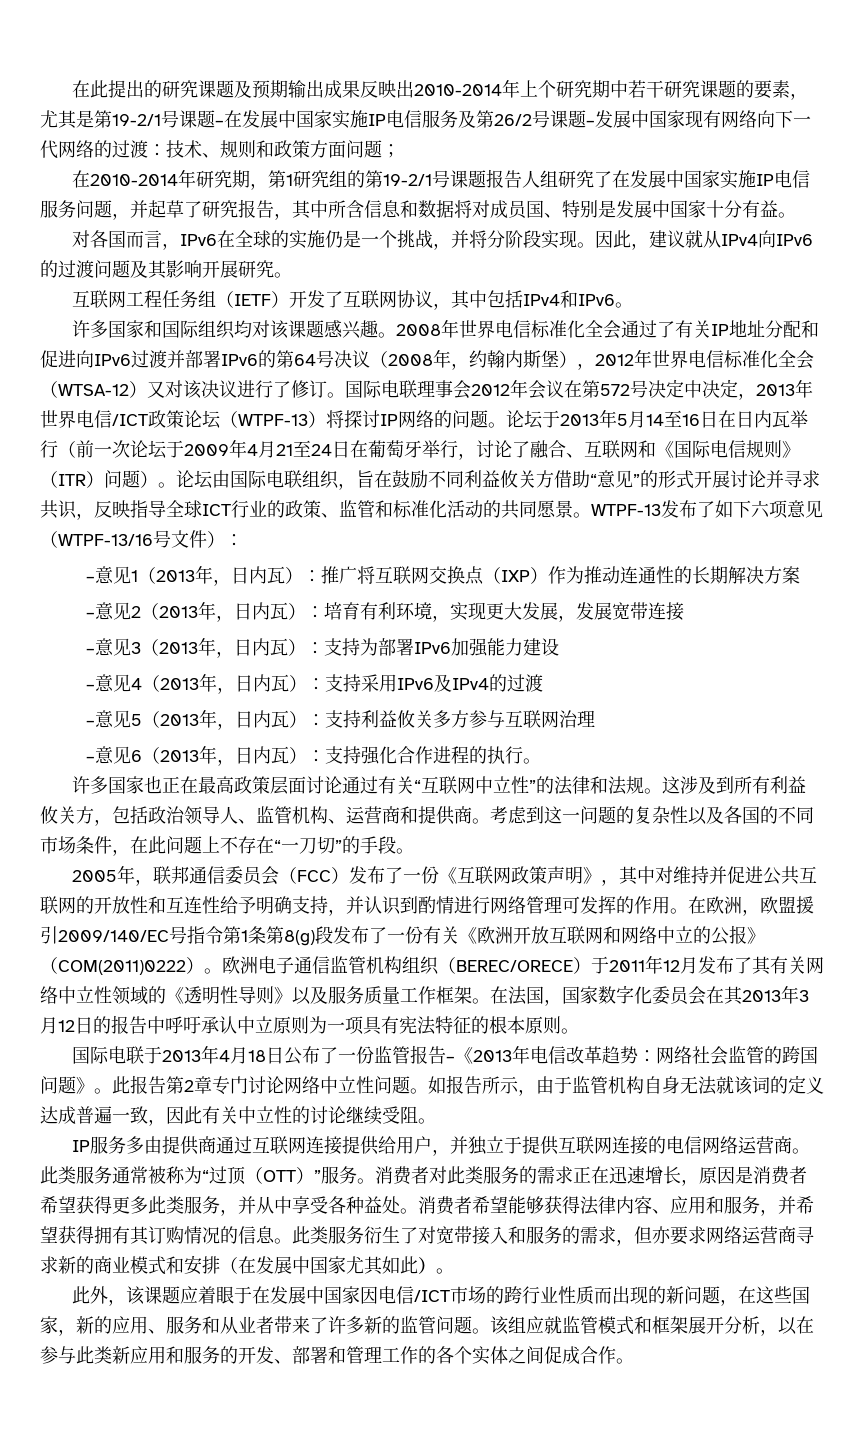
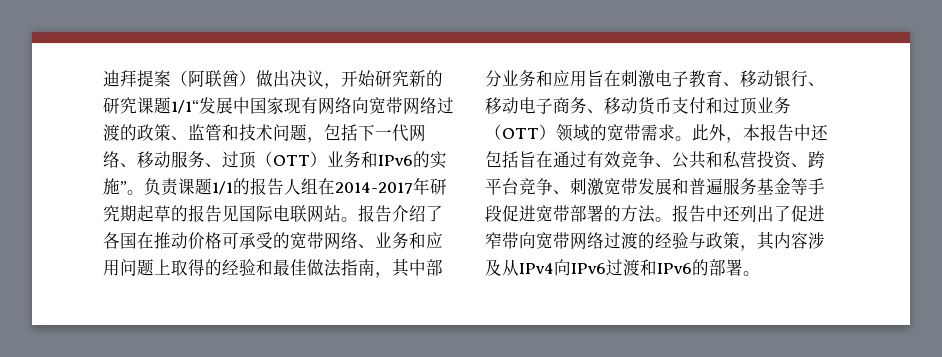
- 在此提出的研究课题及预期输出成果反映出2010-2014年上个研究期中若干研究课题的要素，尤其是第19-2/1号课题–在发展中国家实施IP电信服务及第26/2号课题–发展中国家现有网络向下一代网络的过渡：技术、规则和政策方面问题；
- 在2010-2014年研究期，第1研究组的第19-2/1号课题报告人组研究了在发展中国家实施IP电信服务问题，并起草了研究报告，其中所含信息和数据将对成员国、特别是发展中国家十分有益。
- 对各国而言，IPv6在全球的实施仍是一个挑战，并将分阶段实现。因此，建议就从IPv4向IPv6的过渡问题及其影响开展研究。
- 互联网工程任务组（IETF）开发了互联网协议，其中包括IPv4和IPv6。
- 许多国家和国际组织均对该课题感兴趣。2008年世界电信标准化全会通过了有关IP地址分配和促进向IPv6过渡并部署IPv6的第64号决议（2008年，约翰内斯堡），2012年世界电信标准化全会（WTSA-12）又对该决议进行了修订。国际电联理事会2012年会议在第572号决定中决定，2013年世界电信/ICT政策论坛（WTPF-13）将探讨IP网络的问题。论坛于2013年5月14至16日在日内瓦举行（前一次论坛于2009年4月21至24日在葡萄牙举行，讨论了融合、互联网和《国际电信规则》（ITR）问题）。论坛由国际电联组织，旨在鼓励不同利益攸关方借助“意见”的形式开展讨论并寻求共识，反映指导全球ICT行业的政策、监管和标准化活动的共同愿景。WTPF-13发布了如下六项意见（WTPF-13/16号文件）：
- –意见1（2013年，日内瓦）：推广将互联网交换点（IXP）作为推动连通性的长期解决方案
- –意见2（2013年，日内瓦）：培育有利环境，实现更大发展，发展宽带连接
- –意见3（2013年，日内瓦）：支持为部署IPv6加强能力建设
- –意见4（2013年，日内瓦）：支持采用IPv6及IPv4的过渡
- –意见5（2013年，日内瓦）：支持利益攸关多方参与互联网治理
- –意见6（2013年，日内瓦）：支持强化合作进程的执行。
- 许多国家也正在最高政策层面讨论通过有关“互联网中立性”的法律和法规。这涉及到所有利益攸关方，包括政治领导人、监管机构、运营商和提供商。考虑到这一问题的复杂性以及各国的不同市场条件，在此问题上不存在“一刀切”的手段。
- 2005年，联邦通信委员会（FCC）发布了一份《互联网政策声明》，其中对维持并促进公共互联网的开放性和互连性给予明确支持，并认识到酌情进行网络管理可发挥的作用。在欧洲，欧盟援引2009/140/EC号指令第1条第8(g)段发布了一份有关《欧洲开放互联网和网络中立的公报》（COM(2011)0222）。欧洲电子通信监管机构组织（BEREC/ORECE）于2011年12月发布了其有关网络中立性领域的《透明性导则》以及服务质量工作框架。在法国，国家数字化委员会在其2013年3月12日的报告中呼吁承认中立原则为一项具有宪法特征的根本原则。
- 国际电联于2013年4月18日公布了一份监管报告–《2013年电信改革趋势：网络社会监管的跨国问题》。此报告第2章专门讨论网络中立性问题。如报告所示，由于监管机构自身无法就该词的定义达成普遍一致，因此有关中立性的讨论继续受阻。
- IP服务多由提供商通过互联网连接提供给用户，并独立于提供互联网连接的电信网络运营商。此类服务通常被称为“过顶（OTT）”服务。消费者对此类服务的需求正在迅速增长，原因是消费者希望获得更多此类服务，并从中享受各种益处。消费者希望能够获得法律内容、应用和服务，并希望获得拥有其订购情况的信息。此类服务衍生了对宽带接入和服务的需求，但亦要求网络运营商寻求新的商业模式和安排（在发展中国家尤其如此）。
- 此外，该课题应着眼于在发展中国家因电信/ICT市场的跨行业性质而出现的新问题，在这些国家，新的应用、服务和从业者带来了许多新的监管问题。该组应就监管模式和框架展开分析，以在参与此类新应用和服务的开发、部署和管理工作的各个实体之间促成合作。
+ 迪拜提案（阿联酋）做出决议，开始研究新的研究课题1/1“发展中国家现有网络向宽带网络过渡的政策、监管和技术问题，包括下一代网络、移动服务、过顶（OTT）业务和IPv6的实施”。负责课题1/1的报告人组在2014-2017年研究期起草的报告见国际电联网站。报告介绍了各国在推动价格可承受的宽带网络、业务和应用问题上取得的经验和最佳做法指南，其中部分业务和应用旨在刺激电子教育、移动银行、移动电子商务、移动货币支付和过顶业务（OTT）领域的宽带需求。此外，本报告中还包括旨在通过有效竞争、公共和私营投资、跨平台竞争、刺激宽带发展和普遍服务基金等手段促进宽带部署的方法。报告中还列出了促进窄带向宽带网络过渡的经验与政策，其内容涉及从IPv4向IPv6过渡和IPv6的部署。

